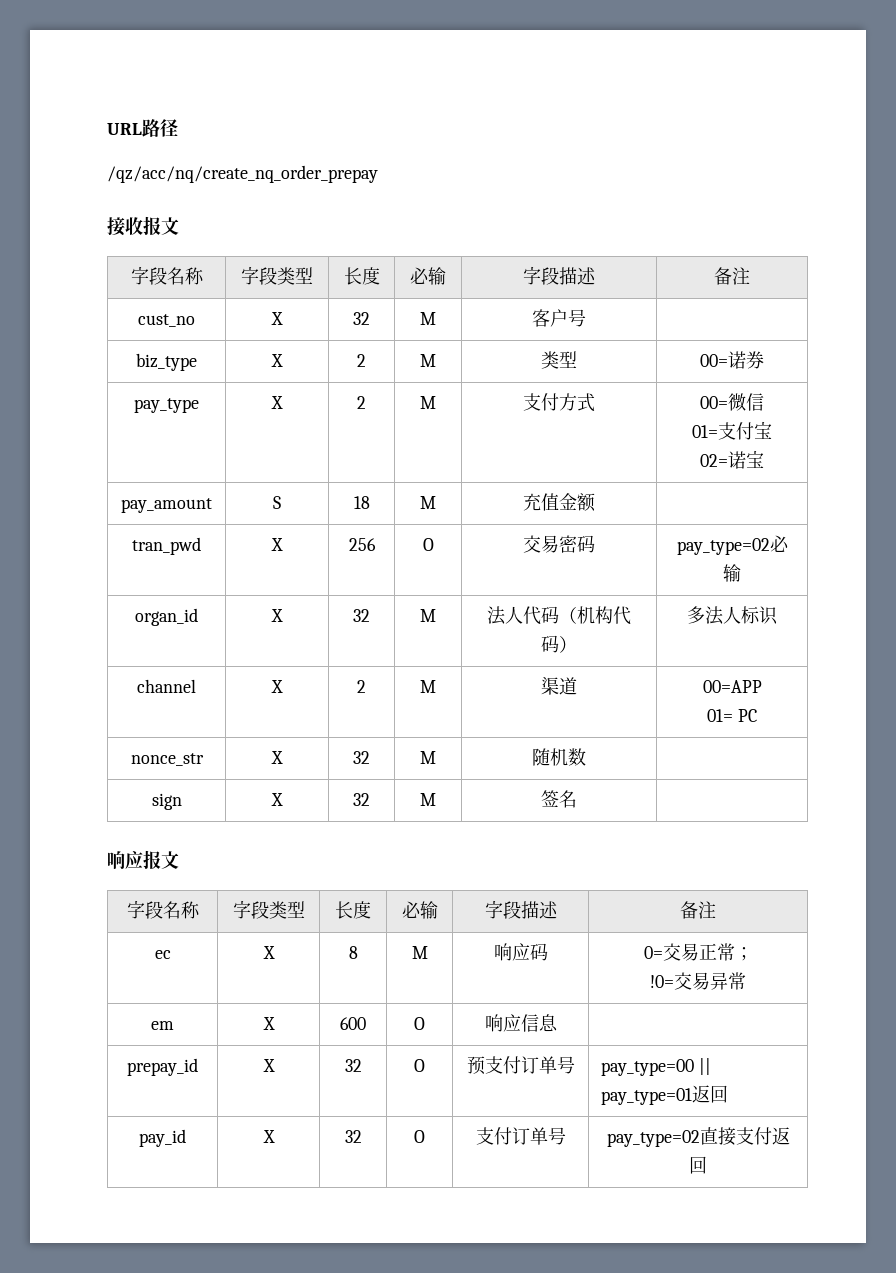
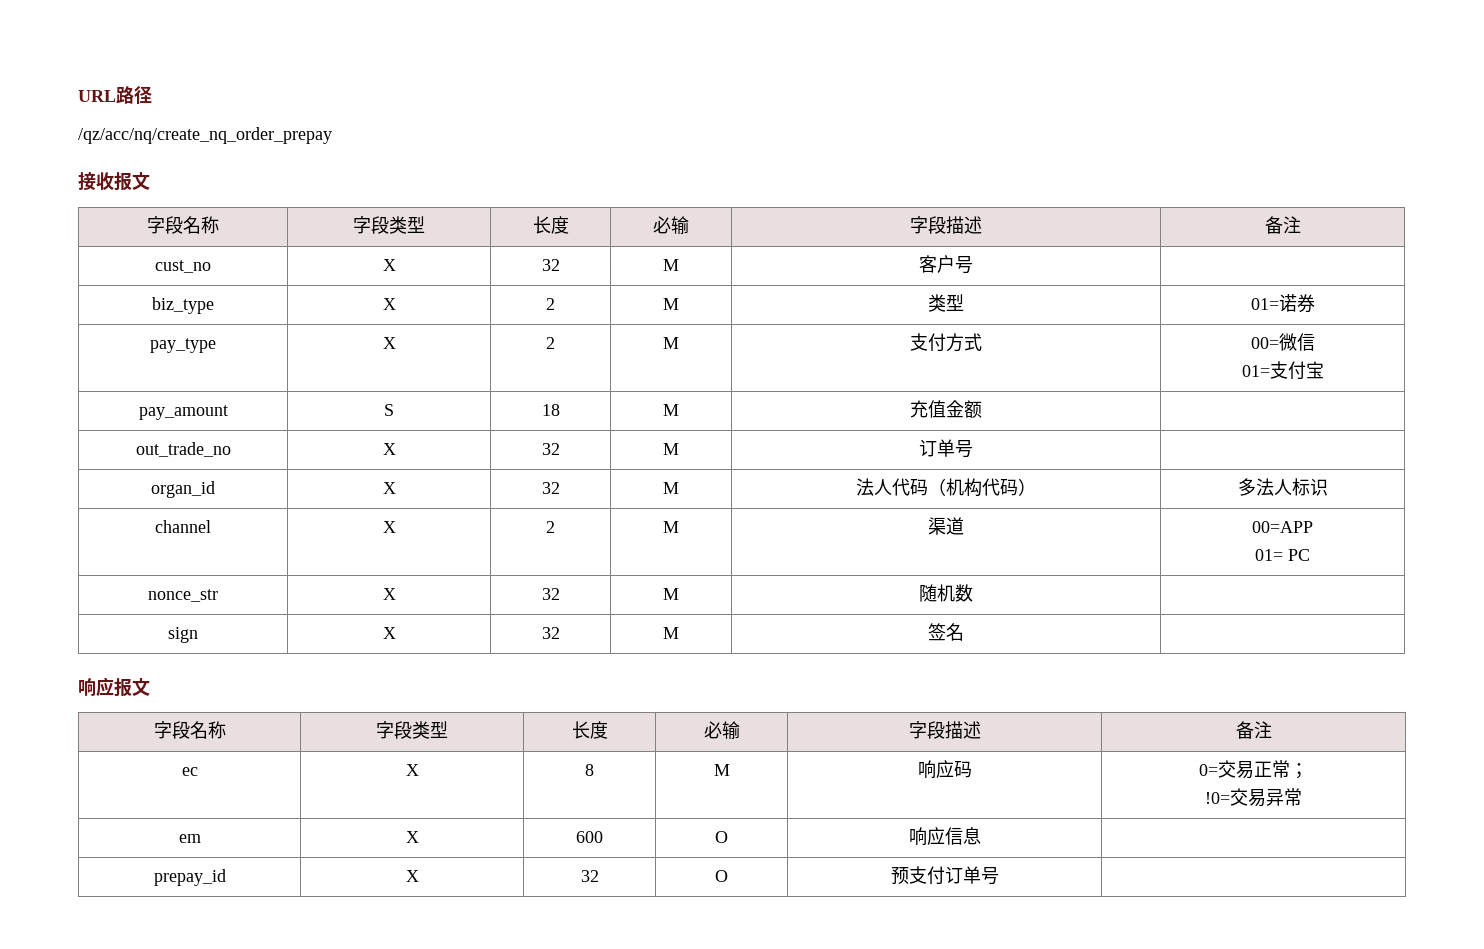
- biz_type | X | 2 | M | 类型 | 00=诺券
+ biz_type | X | 2 | M | 类型 | 01=诺券
  pay_type | X | 2 | M | 支付方式 | 00=微信
  01=支付宝
- 02=诺宝
- tran_pwd | X | 256 | O | 交易密码 | pay_type=02必输
+ out_trade_no | X | 32 | M | 订单号 |
- prepay_id | X | 32 | O | 预支付订单号 | pay_type=00 || pay_type=01返回
- pay_id | X | 32 | O | 支付订单号 | pay_type=02直接支付返回
+ prepay_id | X | 32 | O | 预支付订单号 |

